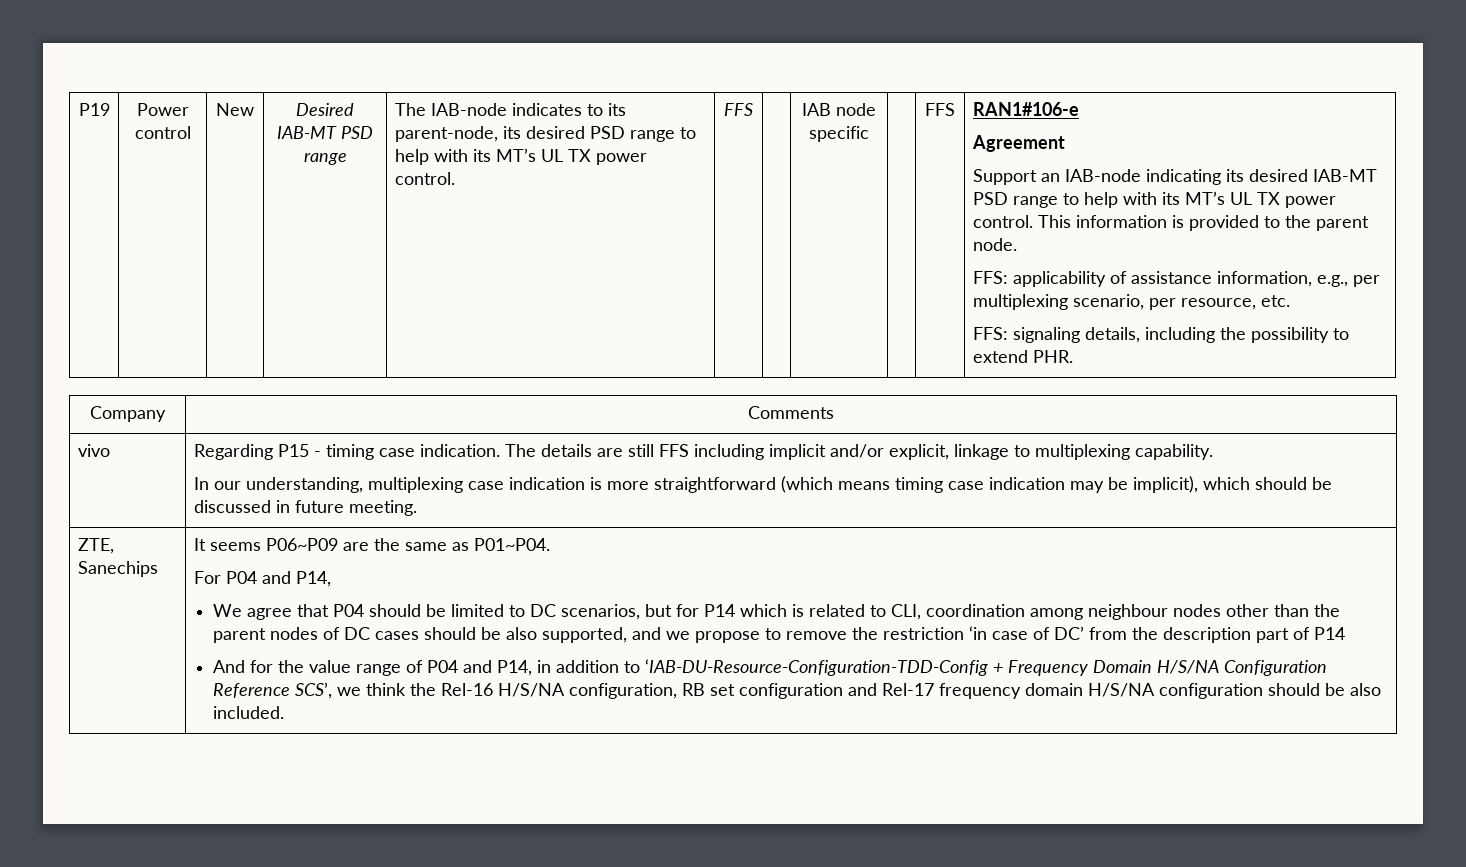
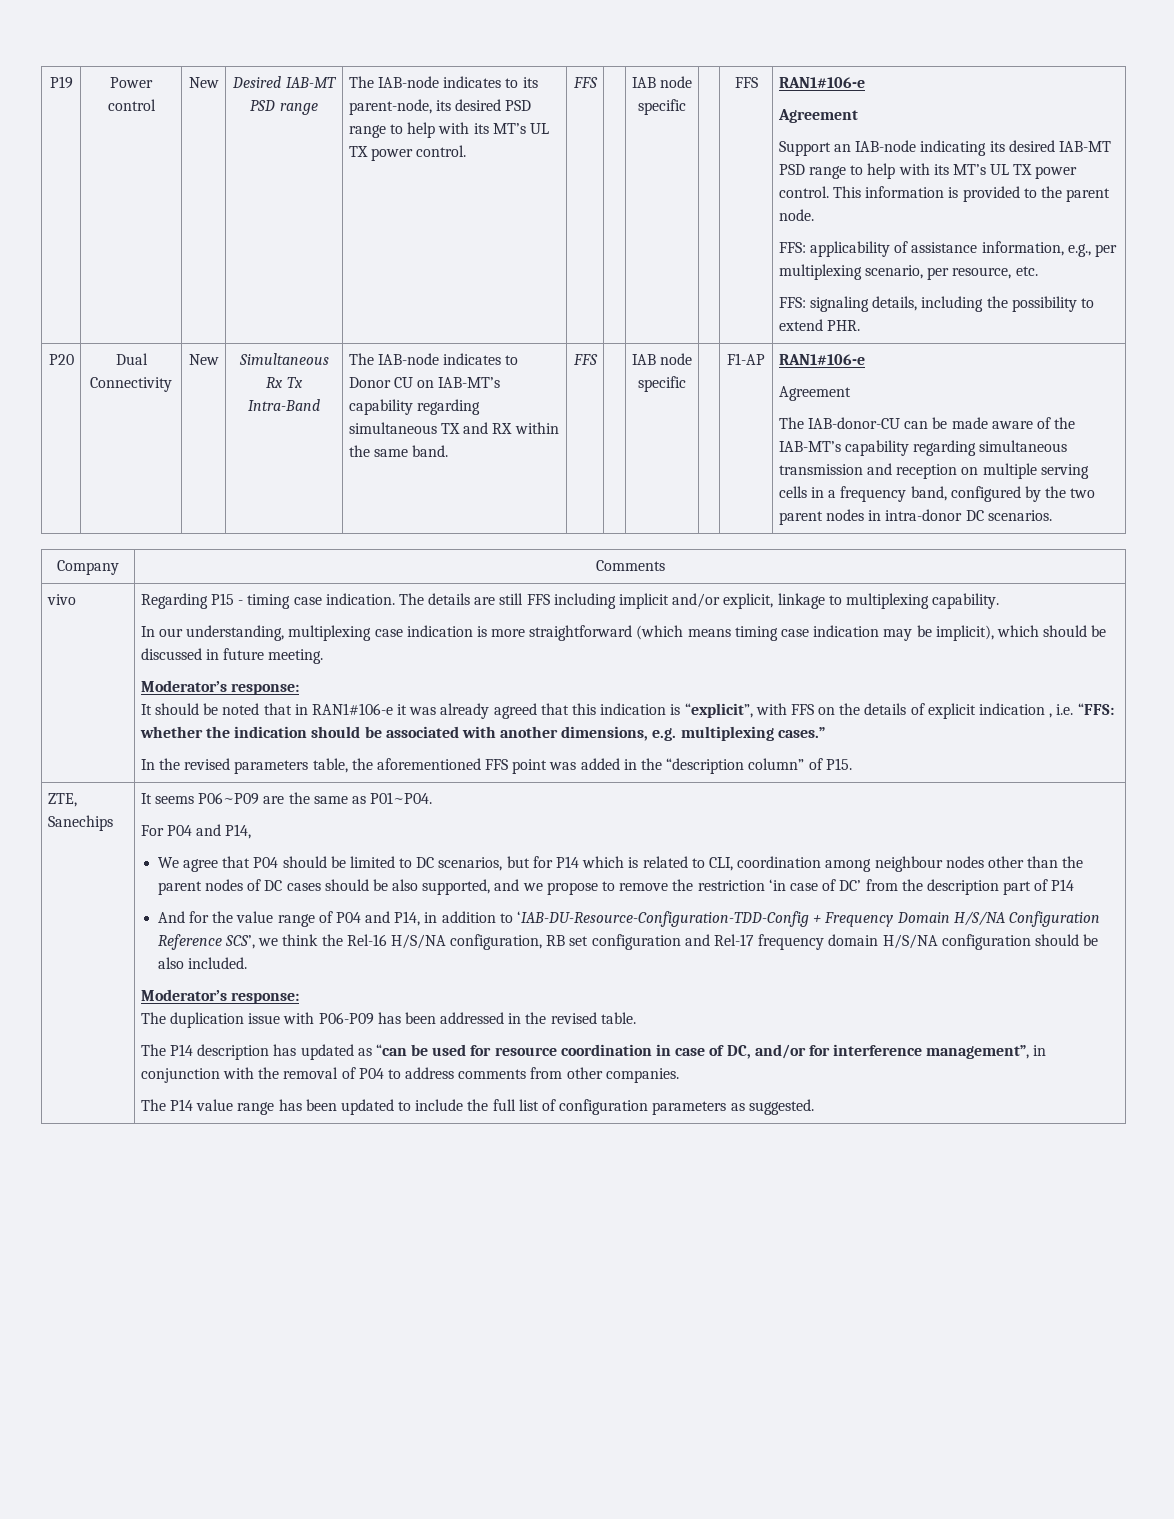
+ P20 | Dual Connectivity | New | Simultaneous Rx Tx Intra-Band | The IAB-node indicates to Donor CU on IAB-MT’s capability regarding simultaneous TX and RX within the same band. | FFS | | IAB node specific | | F1-AP | RAN1#106-e
+ Agreement
+ The IAB-donor-CU can be made aware of the IAB-MT’s capability regarding simultaneous transmission and reception on multiple serving cells in a frequency band, configured by the two parent nodes in intra-donor DC scenarios.
  In our understanding, multiplexing case indication is more straightforward (which means timing case indication may be implicit), which should be discussed in future meeting.
+ Moderator’s response:
+ It should be noted that in RAN1#106-e it was already agreed that this indication is “explicit”, with FFS on the details of explicit indication , i.e. “FFS: whether the indication should be associated with another dimensions, e.g. multiplexing cases.”
+ In the revised parameters table, the aforementioned FFS point was added in the “description column” of P15.
  And for the value range of P04 and P14, in addition to ‘IAB-DU-Resource-Configuration-TDD-Config + Frequency Domain H/S/NA Configuration Reference SCS’, we think the Rel-16 H/S/NA configuration, RB set configuration and Rel-17 frequency domain H/S/NA configuration should be also included.
+ Moderator’s response:
+ The duplication issue with P06-P09 has been addressed in the revised table.
+ The P14 description has updated as “can be used for resource coordination in case of DC, and/or for interference management”, in conjunction with the removal of P04 to address comments from other companies.
+ The P14 value range has been updated to include the full list of configuration parameters as suggested.

